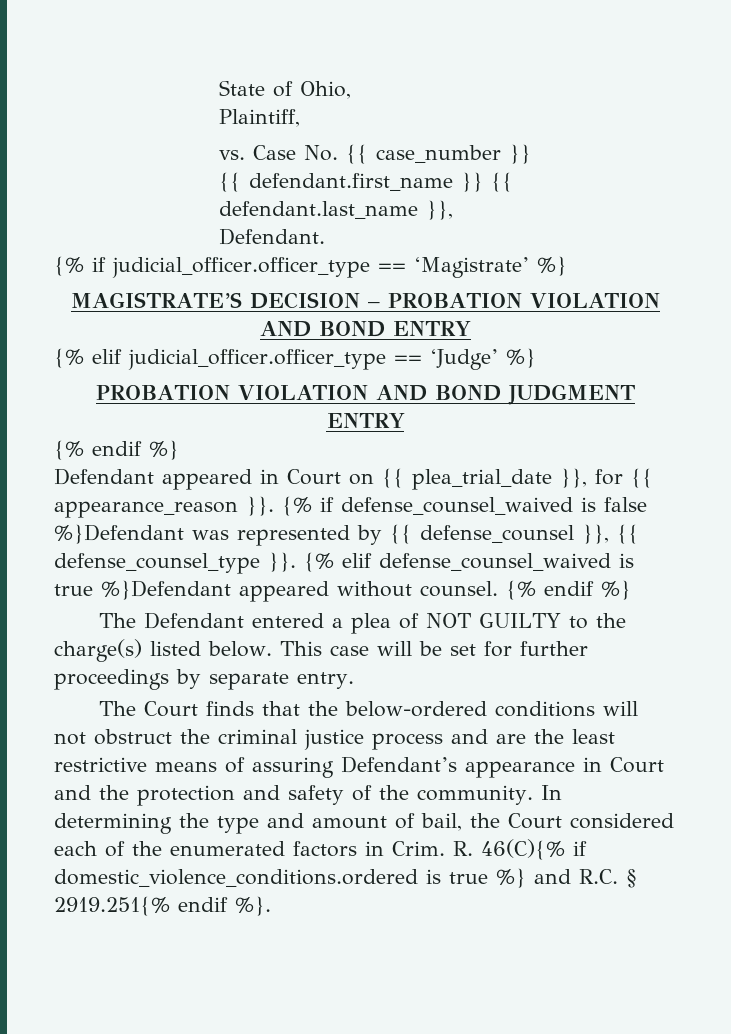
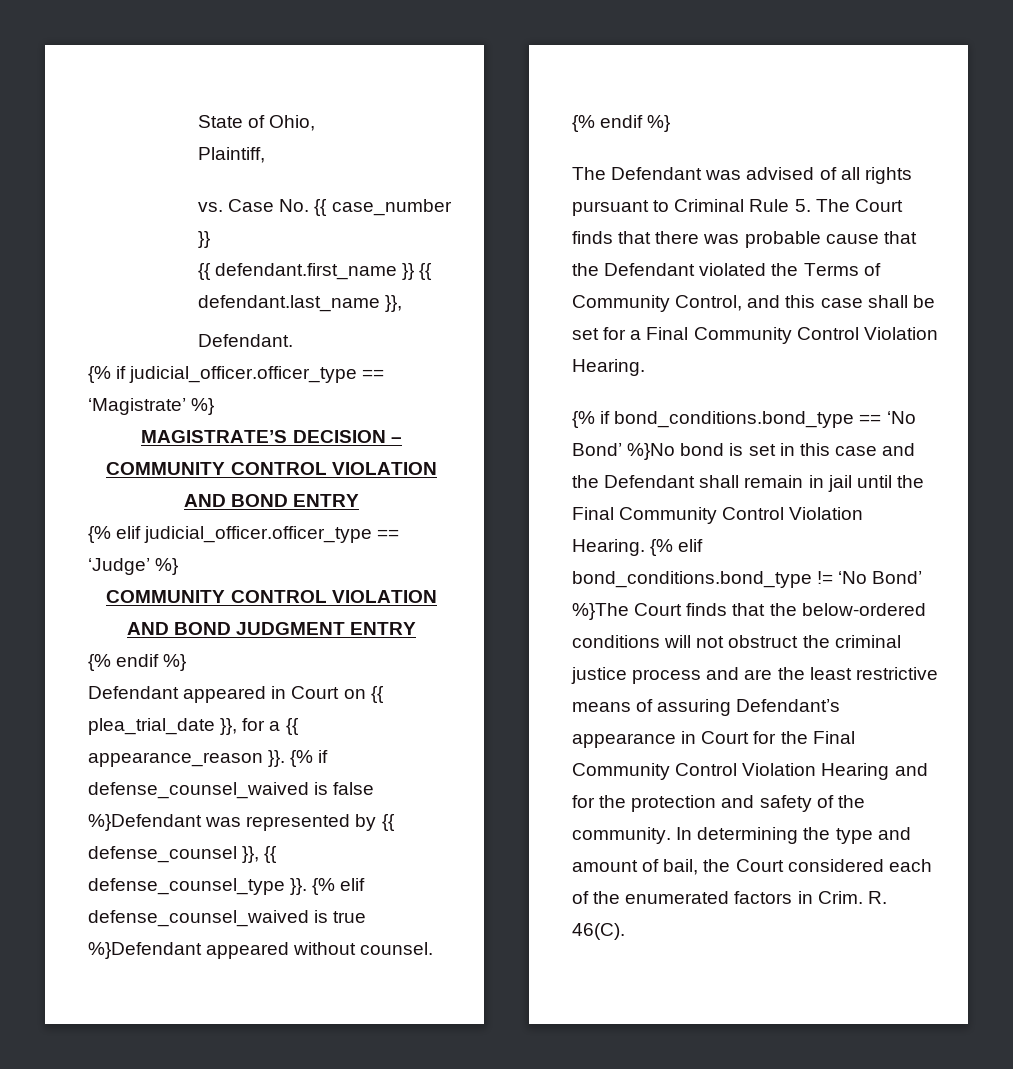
- MAGISTRATE’S DECISION – PROBATION VIOLATION AND BOND ENTRY
+ MAGISTRATE’S DECISION – COMMUNITY CONTROL VIOLATION AND BOND ENTRY
- PROBATION VIOLATION AND BOND JUDGMENT ENTRY
+ COMMUNITY CONTROL VIOLATION AND BOND JUDGMENT ENTRY
- Defendant appeared in Court on {{ plea_trial_date }}, for {{ appearance_reason }}.
+ Defendant appeared in Court on {{ plea_trial_date }}, for a {{ appearance_reason }}.
- The Defendant entered a plea of NOT GUILTY to the charge(s) listed below. This case will be set for further proceedings by separate entry.
- The Court finds that the below-ordered conditions will not obstruct the criminal justice process and are the least restrictive means of assuring Defendant’s appearance in Court and the protection and safety of the community.
+ The Defendant was advised of all rights pursuant to Criminal Rule 5. The Court finds that there was probable cause that the Defendant violated the Terms of Community Control, and this case shall be set for a Final Community Control Violation Hearing.
+ {% if bond_conditions.bond_type == ‘No Bond’ %}No bond is set in this case and the Defendant shall remain in jail until the Final Community Control Violation Hearing. {% elif bond_conditions.bond_type != ‘No Bond’ %}The Court finds that the below-ordered conditions will not obstruct the criminal justice process and are the least restrictive means of assuring Defendant’s appearance in Court for the Final Community Control Violation Hearing and for the protection and safety of the community.
- R. 46(C){% if domestic_violence_conditions.ordered is true %} and R.C. § 2919.251{% endif %}.
+ R. 46(C).

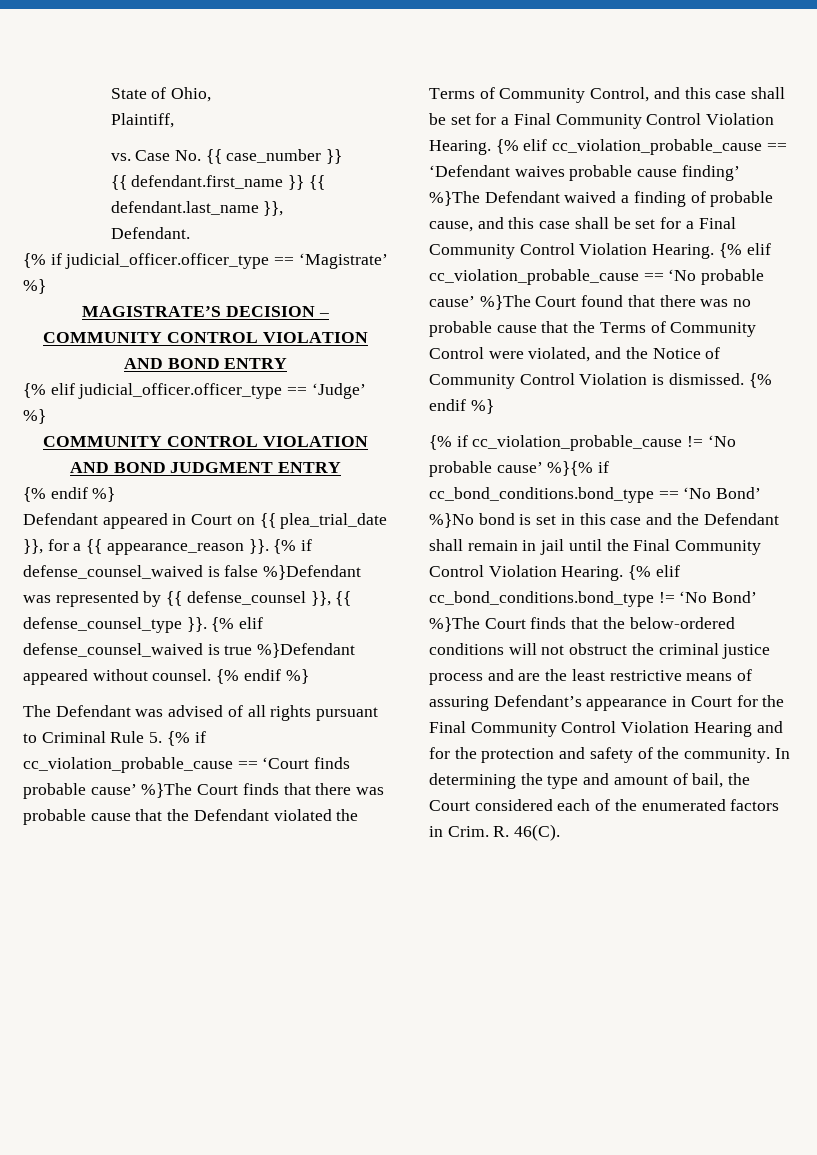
- The Defendant was advised of all rights pursuant to Criminal Rule 5. The Court finds that there was probable cause that the Defendant violated the Terms of Community Control, and this case shall be set for a Final Community Control Violation Hearing.
- {% if bond_conditions.bond_type == ‘No Bond’ %}No bond is set in this case and the Defendant shall remain in jail until the Final Community Control Violation Hearing.
+ The Defendant was advised of all rights pursuant to Criminal Rule 5. {% if cc_violation_probable_cause == ‘Court finds probable cause’ %}The Court finds that there was probable cause that the Defendant violated the Terms of Community Control, and this case shall be set for a Final Community Control Violation Hearing. {% elif cc_violation_probable_cause == ‘Defendant waives probable cause finding’ %}The Defendant waived a finding of probable cause, and this case shall be set for a Final Community Control Violation Hearing. {% elif cc_violation_probable_cause == ‘No probable cause’ %}The Court found that there was no probable cause that the Terms of Community Control were violated, and the Notice of Community Control Violation is dismissed. {% endif %}
+ {% if cc_violation_probable_cause != ‘No probable cause’ %}{% if cc_bond_conditions.bond_type == ‘No Bond’ %}No bond is set in this case and the Defendant shall remain in jail until the Final Community Control Violation Hearing.
- {% elif bond_conditions.bond_type != ‘No Bond’ %}The Court finds that the below-ordered conditions will not obstruct the criminal justice process and are the least restrictive means of assuring Defendant’s appearance in Court for the Final Community Control Violation Hearing and for the protection and safety of the community.
+ {% elif cc_bond_conditions.bond_type != ‘No Bond’ %}The Court finds that the below-ordered conditions will not obstruct the criminal justice process and are the least restrictive means of assuring Defendant’s appearance in Court for the Final Community Control Violation Hearing and for the protection and safety of the community.

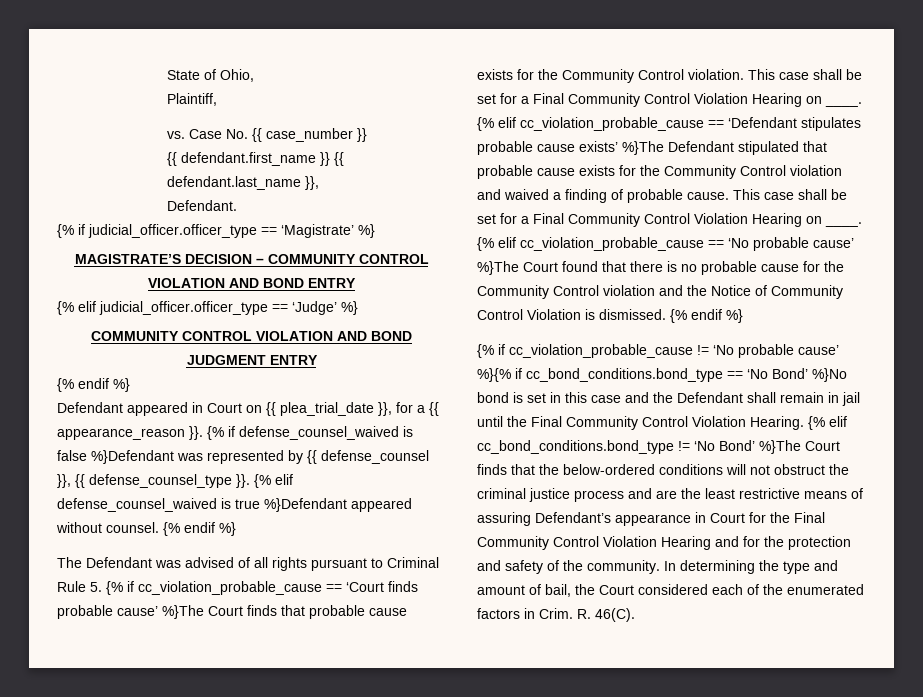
- The Defendant was advised of all rights pursuant to Criminal Rule 5. {% if cc_violation_probable_cause == ‘Court finds probable cause’ %}The Court finds that there was probable cause that the Defendant violated the Terms of Community Control, and this case shall be set for a Final Community Control Violation Hearing.
+ The Defendant was advised of all rights pursuant to Criminal Rule 5. {% if cc_violation_probable_cause == ‘Court finds probable cause’ %}The Court finds that probable cause exists for the Community Control violation. This case shall be set for a Final Community Control Violation Hearing on ____.
- {% elif cc_violation_probable_cause == ‘Defendant waives probable cause finding’ %}The Defendant waived a finding of probable cause, and this case shall be set for a Final Community Control Violation Hearing.
+ {% elif cc_violation_probable_cause == ‘Defendant stipulates probable cause exists’ %}The Defendant stipulated that probable cause exists for the Community Control violation and waived a finding of probable cause. This case shall be set for a Final Community Control Violation Hearing on ____.
- {% elif cc_violation_probable_cause == ‘No probable cause’ %}The Court found that there was no probable cause that the Terms of Community Control were violated, and the Notice of Community Control Violation is dismissed.
+ {% elif cc_violation_probable_cause == ‘No probable cause’ %}The Court found that there is no probable cause for the Community Control violation and the Notice of Community Control Violation is dismissed.

